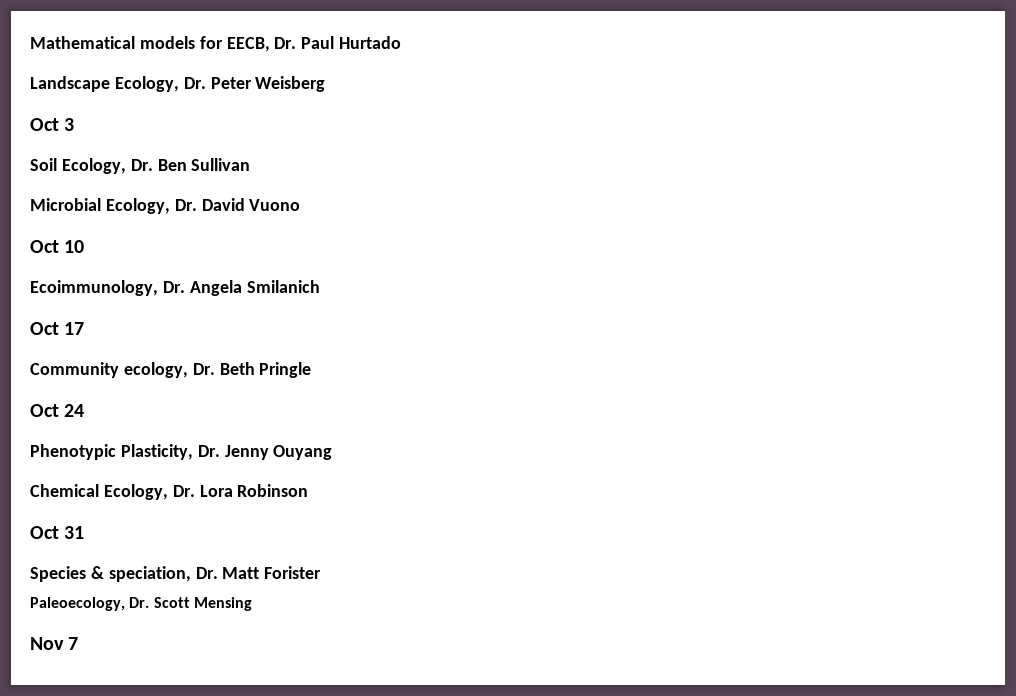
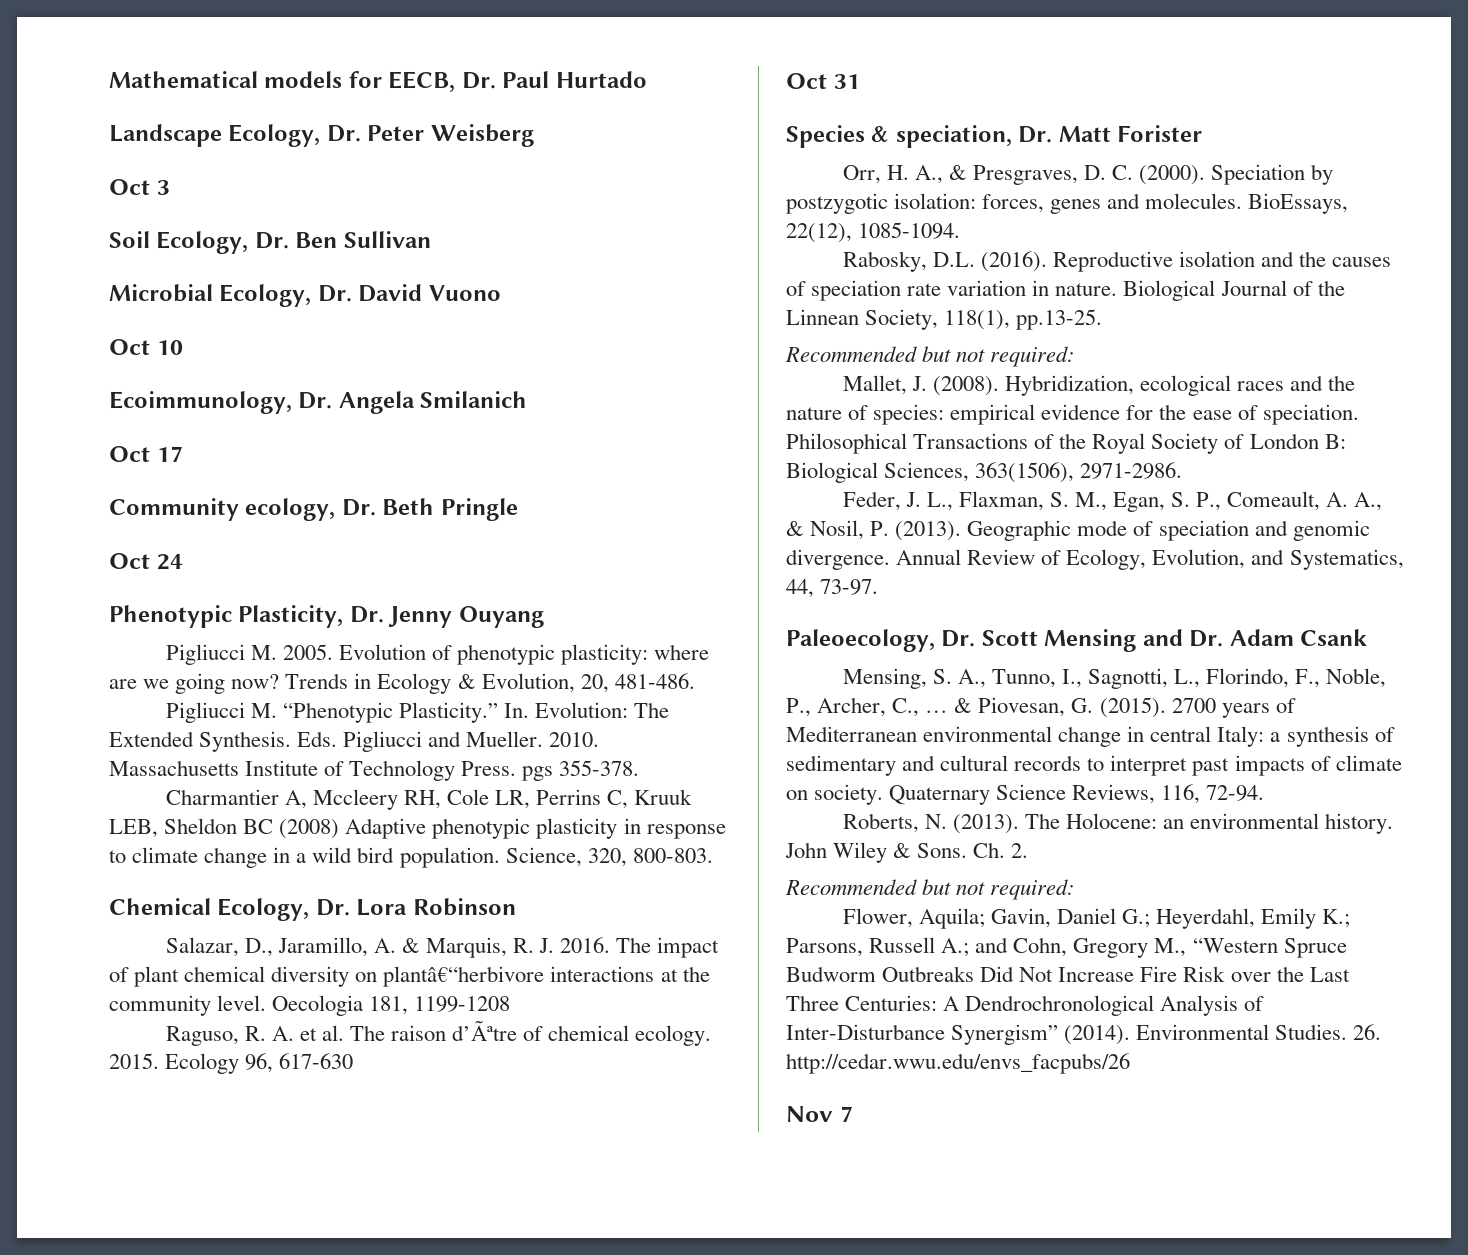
+ Pigliucci M. 2005. Evolution of phenotypic plasticity: where are we going now? Trends in Ecology & Evolution, 20, 481-486.
+ Pigliucci M. “Phenotypic Plasticity.” In. Evolution: The Extended Synthesis. Eds. Pigliucci and Mueller. 2010. Massachusetts Institute of Technology Press. pgs 355-378.
+ Charmantier A, Mccleery RH, Cole LR, Perrins C, Kruuk LEB, Sheldon BC (2008) Adaptive phenotypic plasticity in response to climate change in a wild bird population. Science, 320, 800-803.
+ Salazar, D., Jaramillo, A. & Marquis, R. J. 2016. The impact of plant chemical diversity on plantâ€“herbivore interactions at the community level. Oecologia 181, 1199-1208
+ Raguso, R. A. et al. The raison d’Ãªtre of chemical ecology. 2015. Ecology 96, 617-630
- Paleoecology, Dr. Scott Mensing
+ Orr, H. A., & Presgraves, D. C. (2000). Speciation by postzygotic isolation: forces, genes and molecules. BioEssays, 22(12), 1085-1094.
+ Rabosky, D.L. (2016). Reproductive isolation and the causes of speciation rate variation in nature. Biological Journal of the Linnean Society, 118(1), pp.13-25.
+ Recommended but not required:
+ Mallet, J. (2008). Hybridization, ecological races and the nature of species: empirical evidence for the ease of speciation. Philosophical Transactions of the Royal Society of London B: Biological Sciences, 363(1506), 2971-2986.
+ Feder, J. L., Flaxman, S. M., Egan, S. P., Comeault, A. A., & Nosil, P. (2013). Geographic mode of speciation and genomic divergence. Annual Review of Ecology, Evolution, and Systematics, 44, 73-97.
+ Paleoecology, Dr. Scott Mensing and Dr. Adam Csank
+ Mensing, S. A., Tunno, I., Sagnotti, L., Florindo, F., Noble, P., Archer, C., … & Piovesan, G. (2015). 2700 years of Mediterranean environmental change in central Italy: a synthesis of sedimentary and cultural records to interpret past impacts of climate on society. Quaternary Science Reviews, 116, 72-94.
+ Roberts, N. (2013). The Holocene: an environmental history. John Wiley & Sons. Ch. 2.
+ Recommended but not required:
+ Flower, Aquila; Gavin, Daniel G.; Heyerdahl, Emily K.; Parsons, Russell A.; and Cohn, Gregory M., “Western Spruce Budworm Outbreaks Did Not Increase Fire Risk over the Last Three Centuries: A Dendrochronological Analysis of Inter-Disturbance Synergism” (2014). Environmental Studies. 26. http://cedar.wwu.edu/envs_facpubs/26

